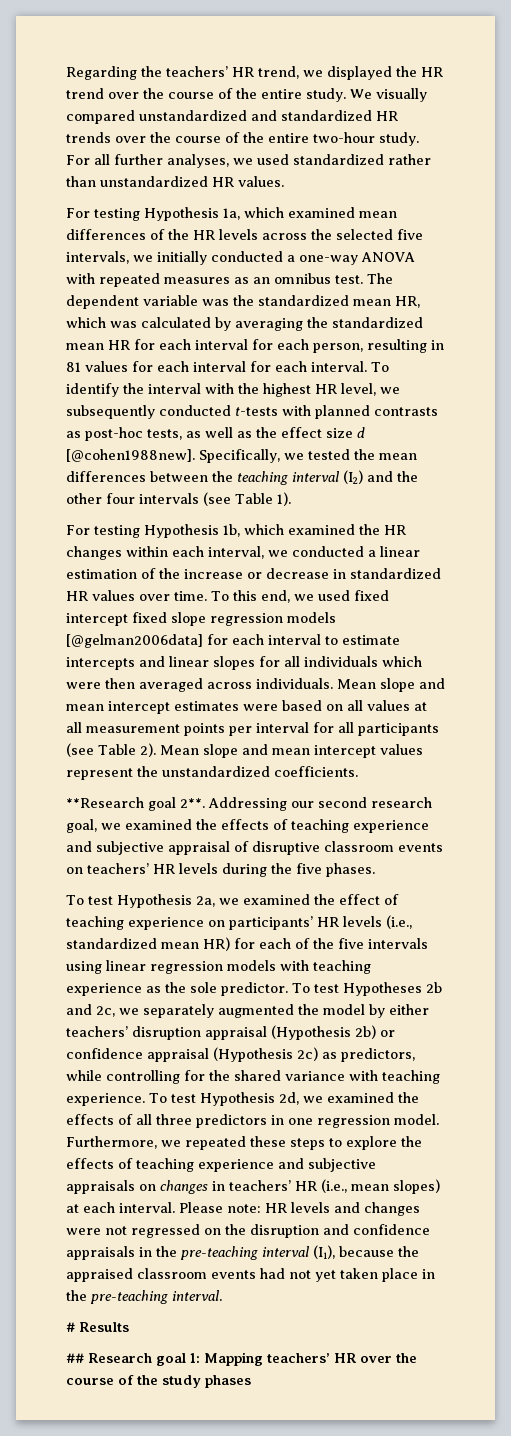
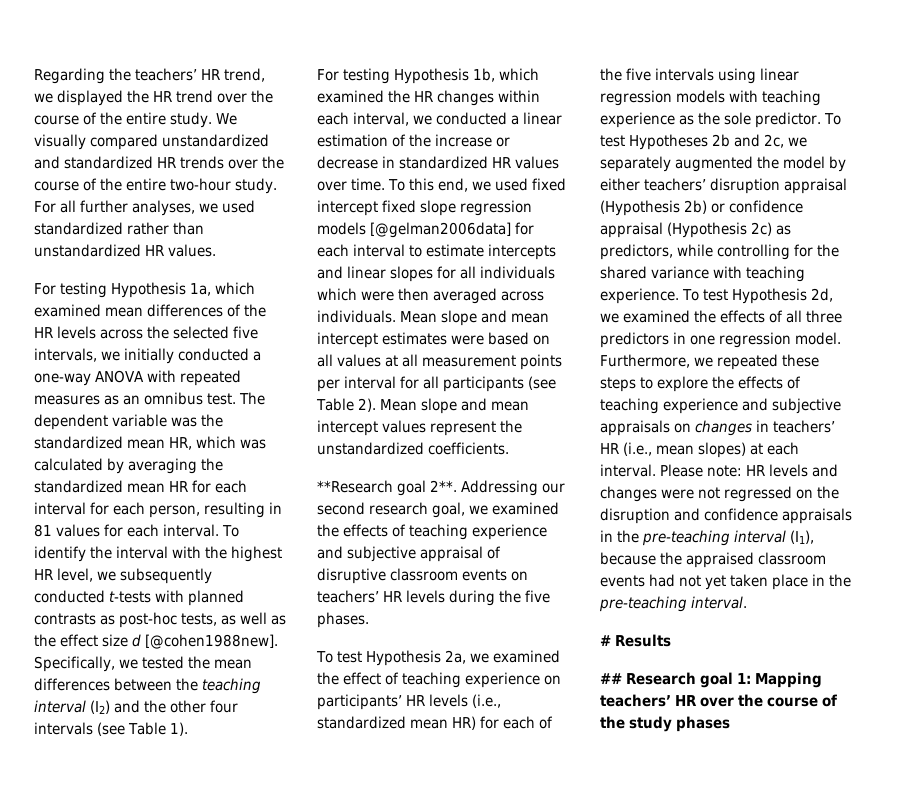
- The dependent variable was the standardized mean HR, which was calculated by averaging the standardized mean HR for each interval for each person, resulting in 81 values for each interval for each interval.
+ The dependent variable was the standardized mean HR, which was calculated by averaging the standardized mean HR for each interval for each person, resulting in 81 values for each interval.

